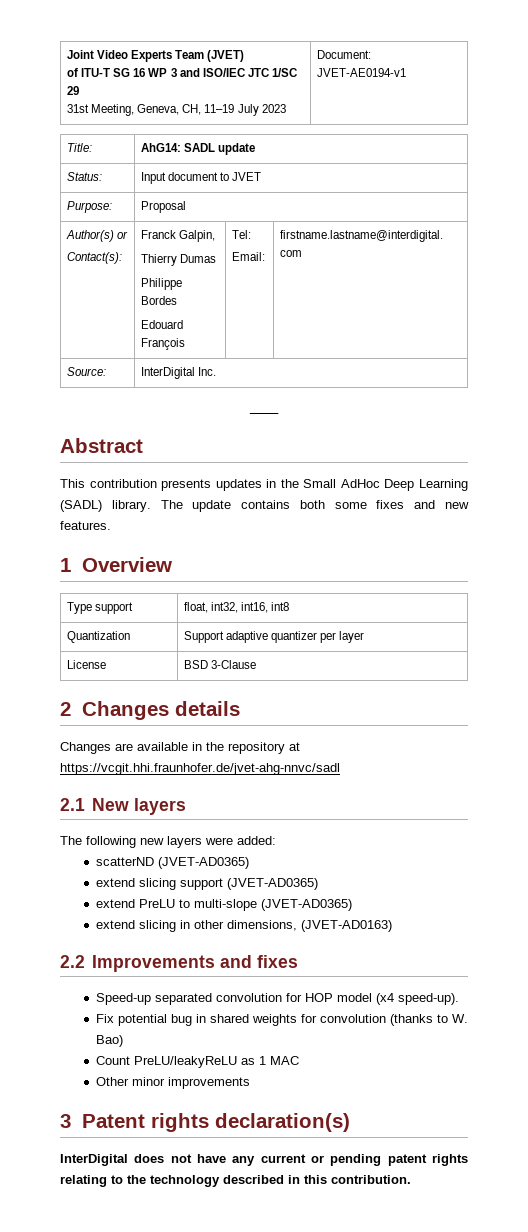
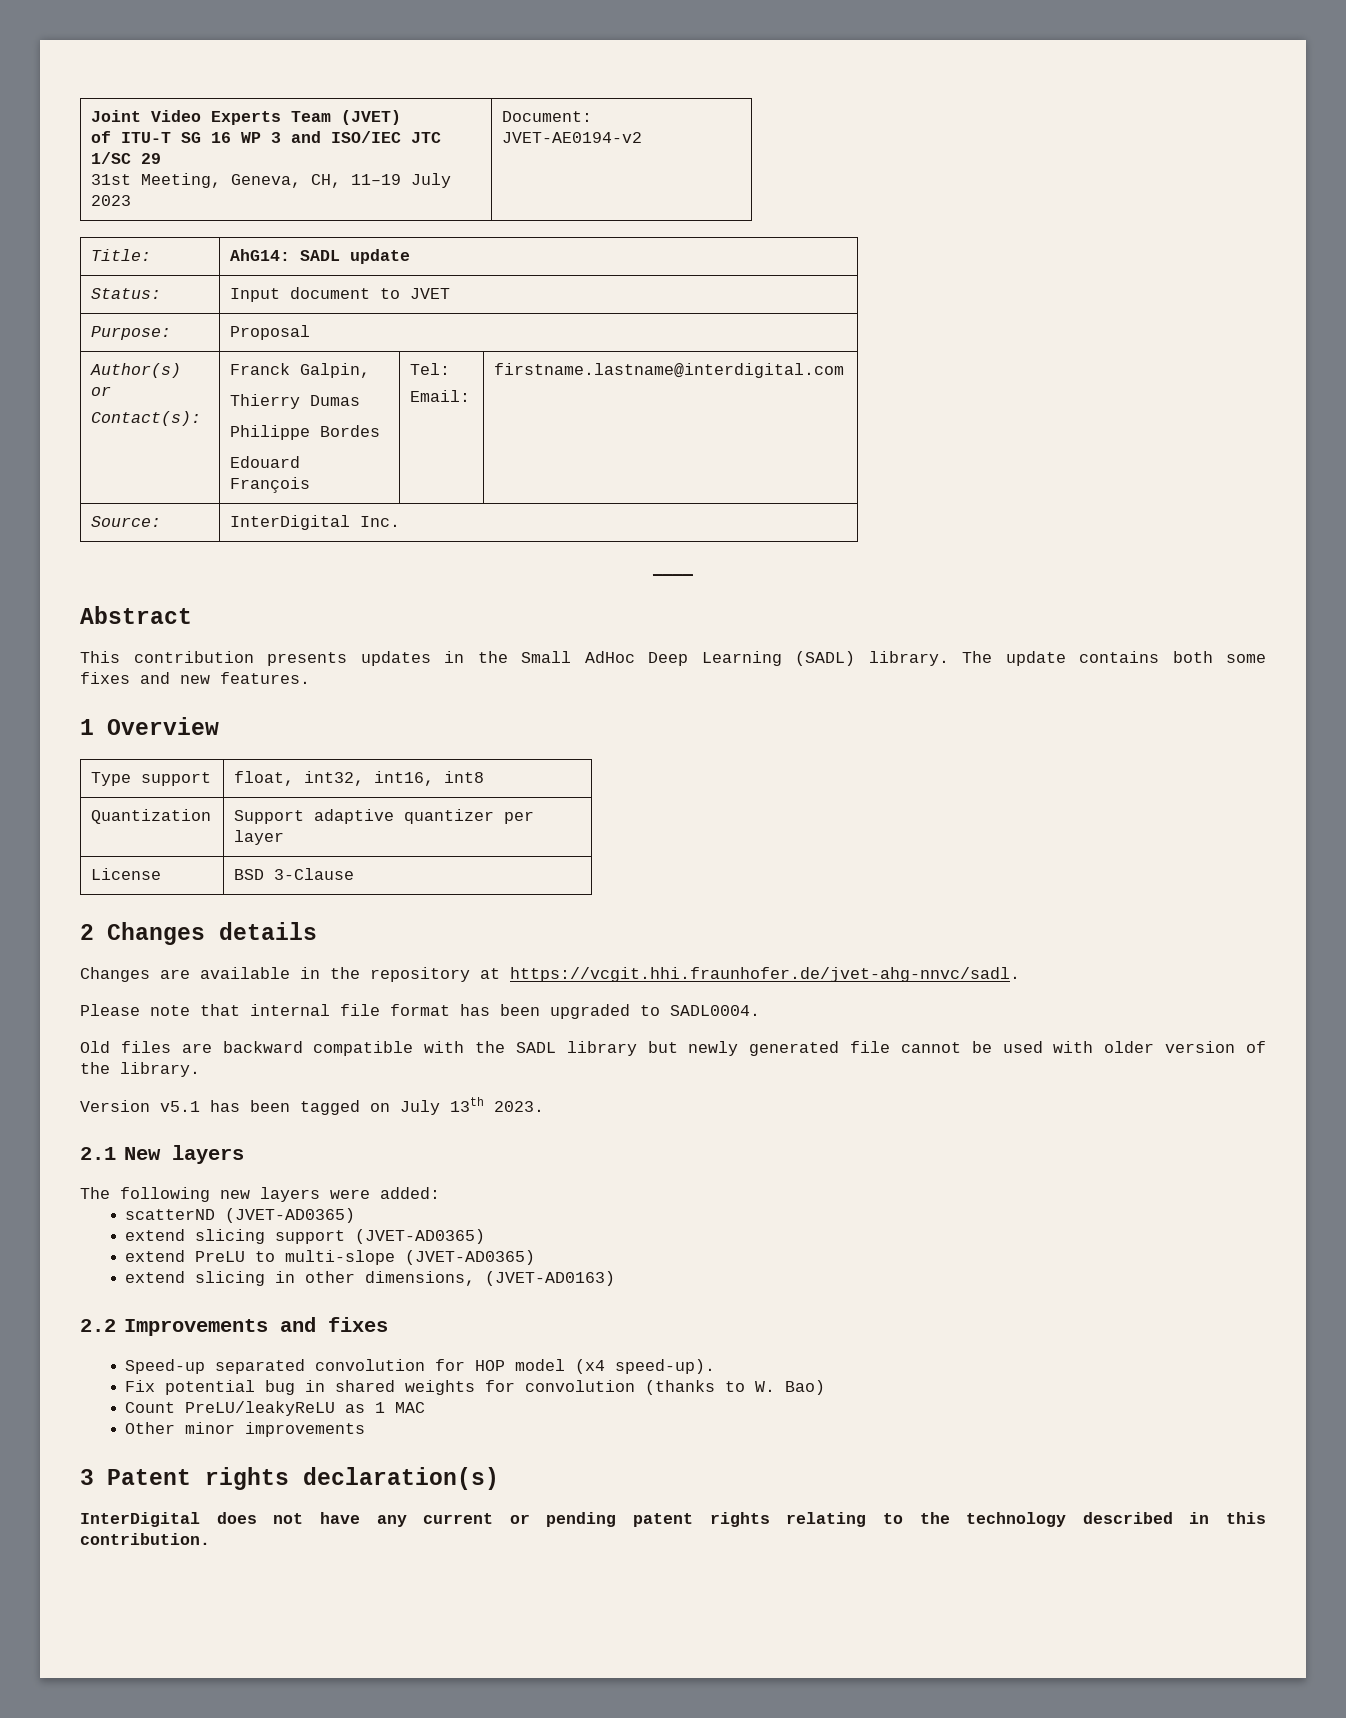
  Joint Video Experts Team (JVET)
  of ITU-T SG 16 WP 3 and ISO/IEC JTC 1/SC 29
- 31st Meeting, Geneva, CH, 11–19 July 2023 | Document: JVET-AE0194-v1
+ 31st Meeting, Geneva, CH, 11–19 July 2023 | Document: JVET-AE0194-v2
- Changes are available in the repository at https://vcgit.hhi.fraunhofer.de/jvet-ahg-nnvc/sadl
+ Changes are available in the repository at https://vcgit.hhi.fraunhofer.de/jvet-ahg-nnvc/sadl.
+ Please note that internal file format has been upgraded to SADL0004.
+ Old files are backward compatible with the SADL library but newly generated file cannot be used with older version of the library.
+ Version v5.1 has been tagged on July 13th 2023.

